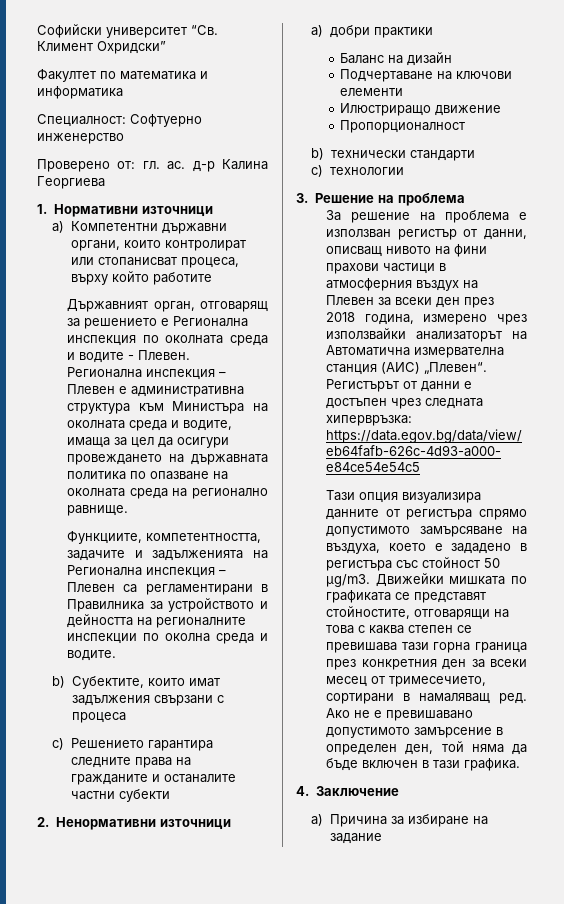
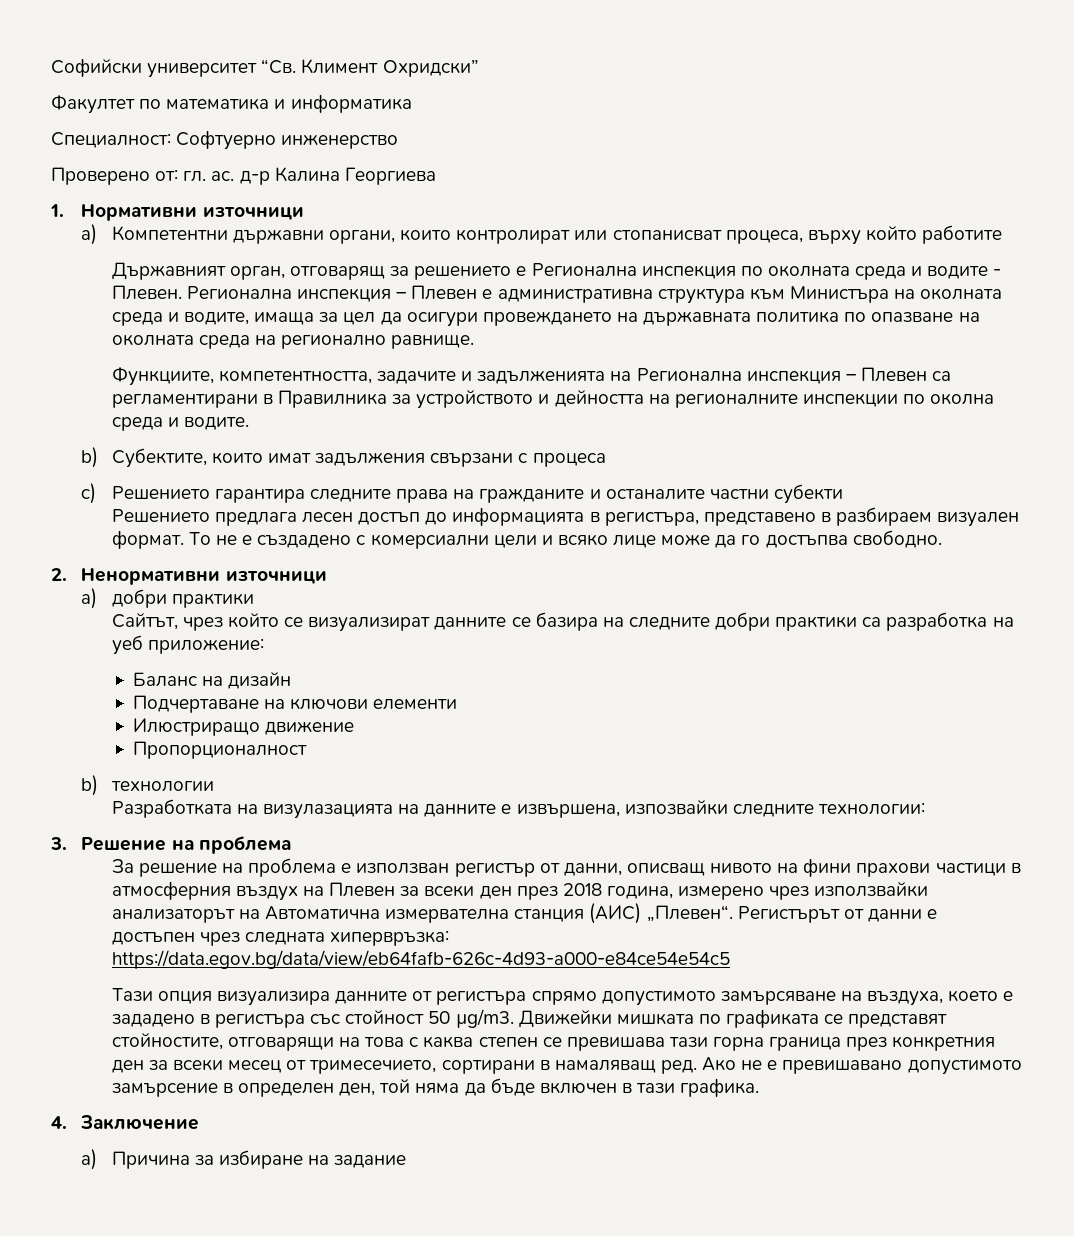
+ Решението предлага лесен достъп до информацията в регистъра, представено в разбираем визуален формат. То не е създадено с комерсиални цели и всяко лице може да го достъпва свободно.
+ Сайтът, чрез който се визуализират данните се базира на следните добри практики са разработка на уеб приложение:
- b) технически стандарти
- c) технологии
+ b) технологии
+ Разработката на визулазацията на данните е извършена, изпозвайки следните технологии:

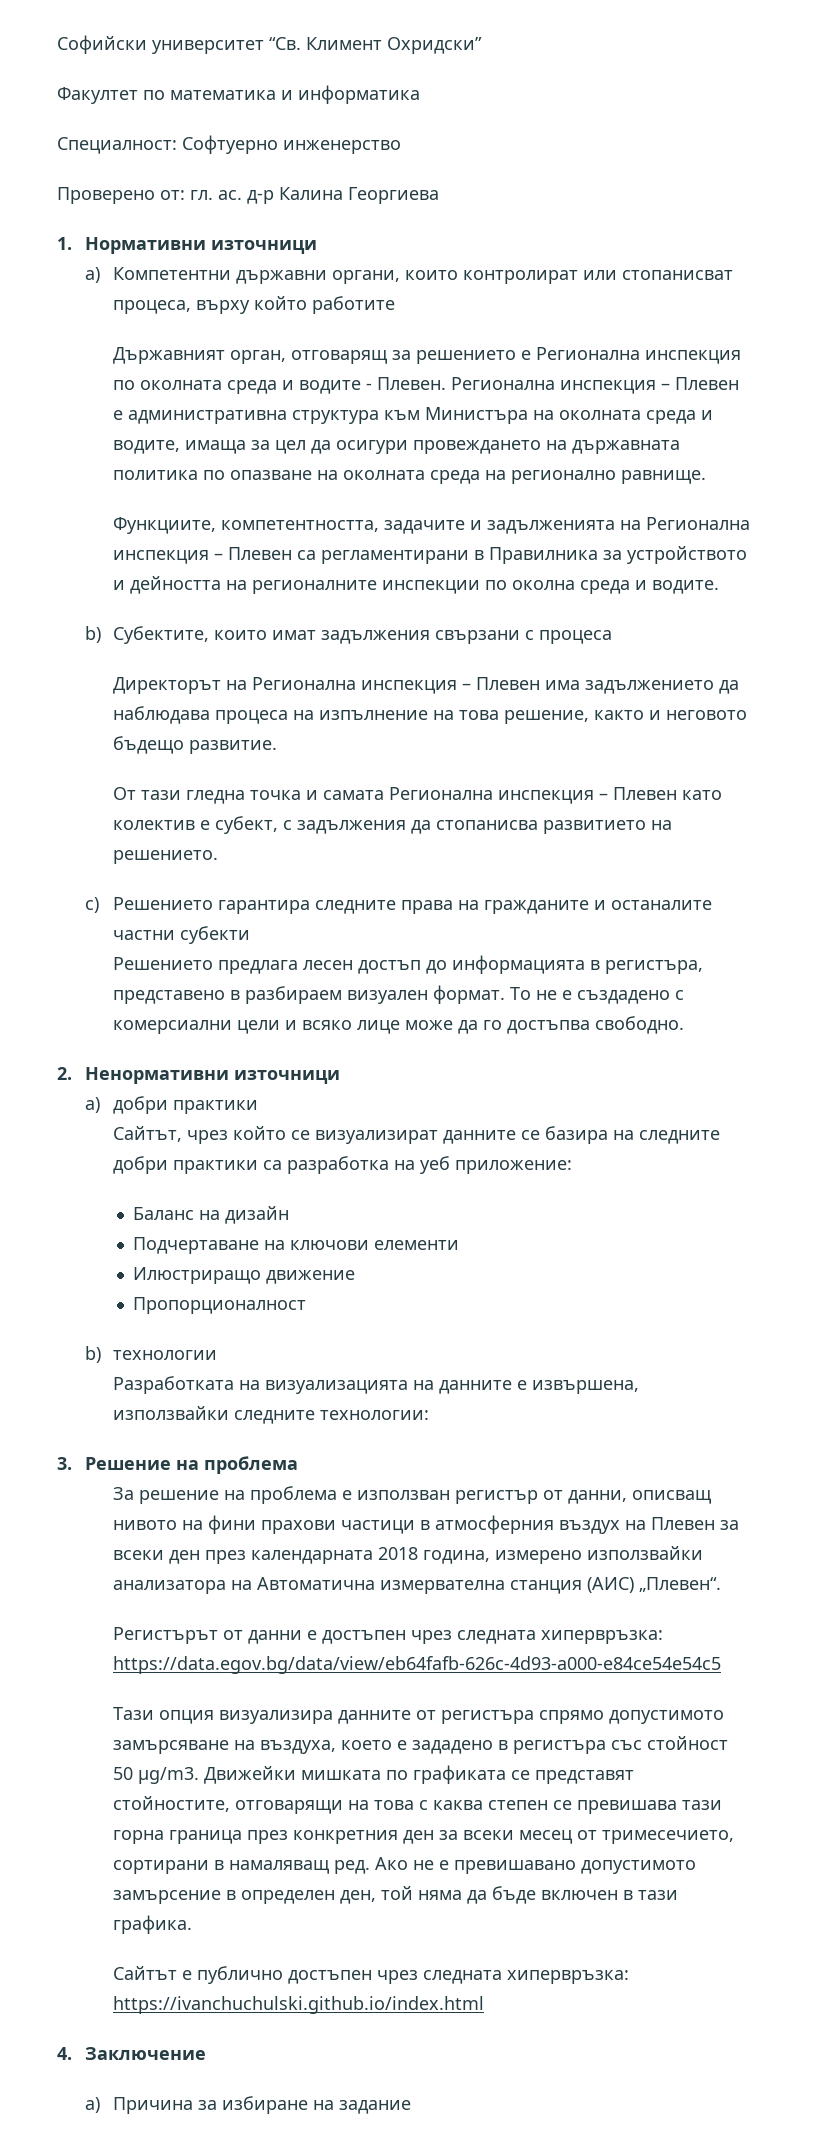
+ Директорът на Регионална инспекция – Плевен има задължението да наблюдава процеса на изпълнение на това решение, както и неговото бъдещо развитие.
+ От тази гледна точка и самата Регионална инспекция – Плевен като колектив е субект, с задължения да стопанисва развитието на решението.
- Разработката на визулазацията на данните е извършена, изпозвайки следните технологии:
+ Разработката на визуализацията на данните е извършена, използвайки следните технологии:
- За решение на проблема е използван регистър от данни, описващ нивото на фини прахови частици в атмосферния въздух на Плевен за всеки ден през 2018 година, измерено чрез използвайки анализаторът на Автоматична измервателна станция (АИС) „Плевен“. Регистърът от данни е достъпен чрез следната хипервръзка: https://data.egov.bg/data/view/eb64fafb-626c-4d93-a000-e84ce54e54c5
+ За решение на проблема е използван регистър от данни, описващ нивото на фини прахови частици в атмосферния въздух на Плевен за всеки ден през календарната 2018 година, измерено използвайки анализатора на Автоматична измервателна станция (АИС) „Плевен“.
+ Регистърът от данни е достъпен чрез следната хипервръзка: https://data.egov.bg/data/view/eb64fafb-626c-4d93-a000-e84ce54e54c5
+ Сайтът е публично достъпен чрез следната хипервръзка: https://ivanchuchulski.github.io/index.html

